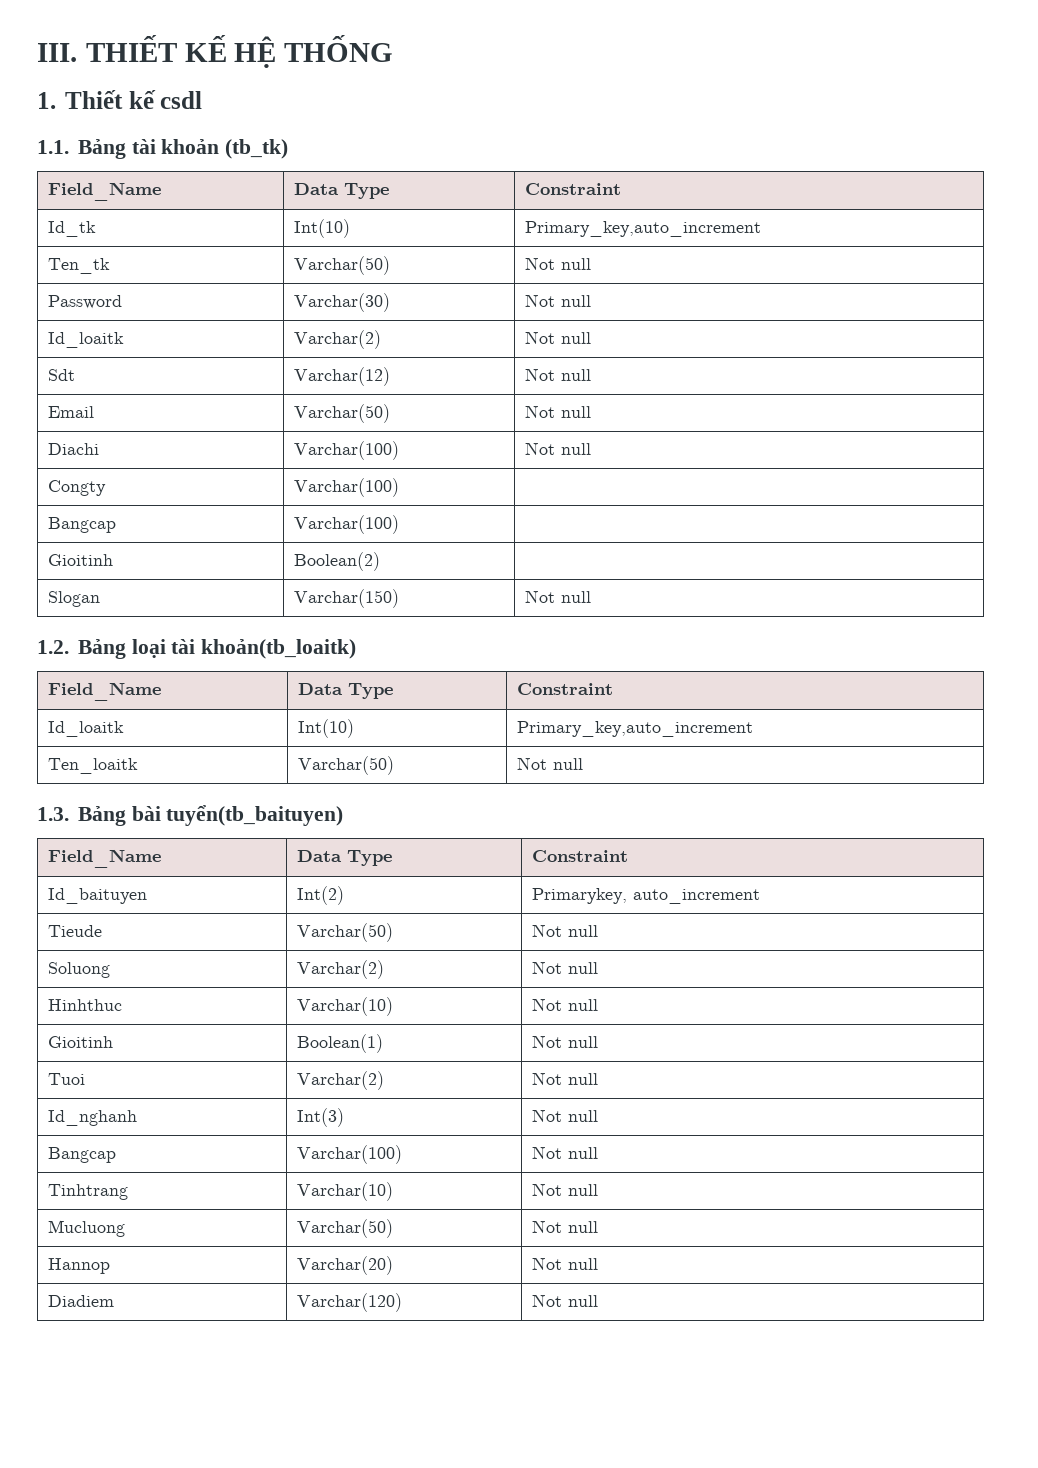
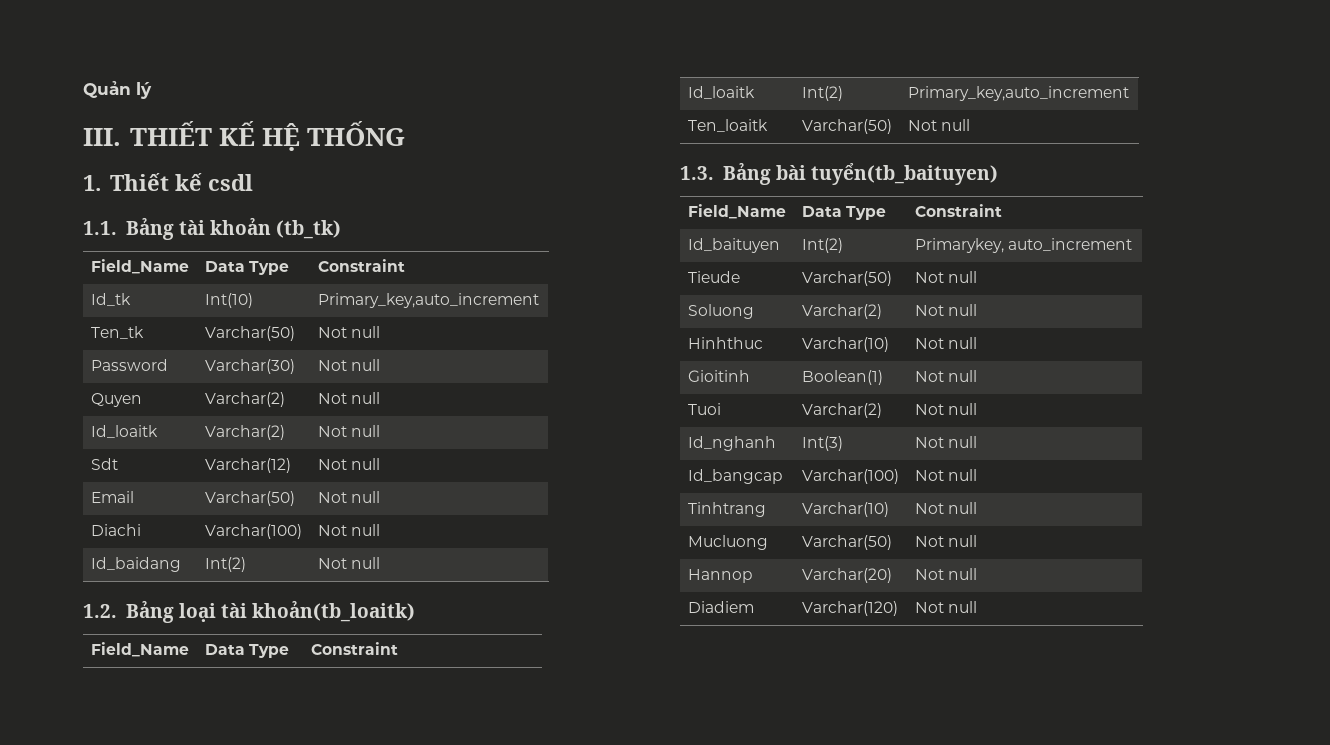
+ Quản lý
+ Quyen | Varchar(2) | Not null
- Congty | Varchar(100) |
- Bangcap | Varchar(100) |
- Gioitinh | Boolean(2) |
- Slogan | Varchar(150) | Not null
+ Id_baidang | Int(2) | Not null
- Id_loaitk | Int(10) | Primary_key,auto_increment
+ Id_loaitk | Int(2) | Primary_key,auto_increment
- Bangcap | Varchar(100) | Not null
+ Id_bangcap | Varchar(100) | Not null

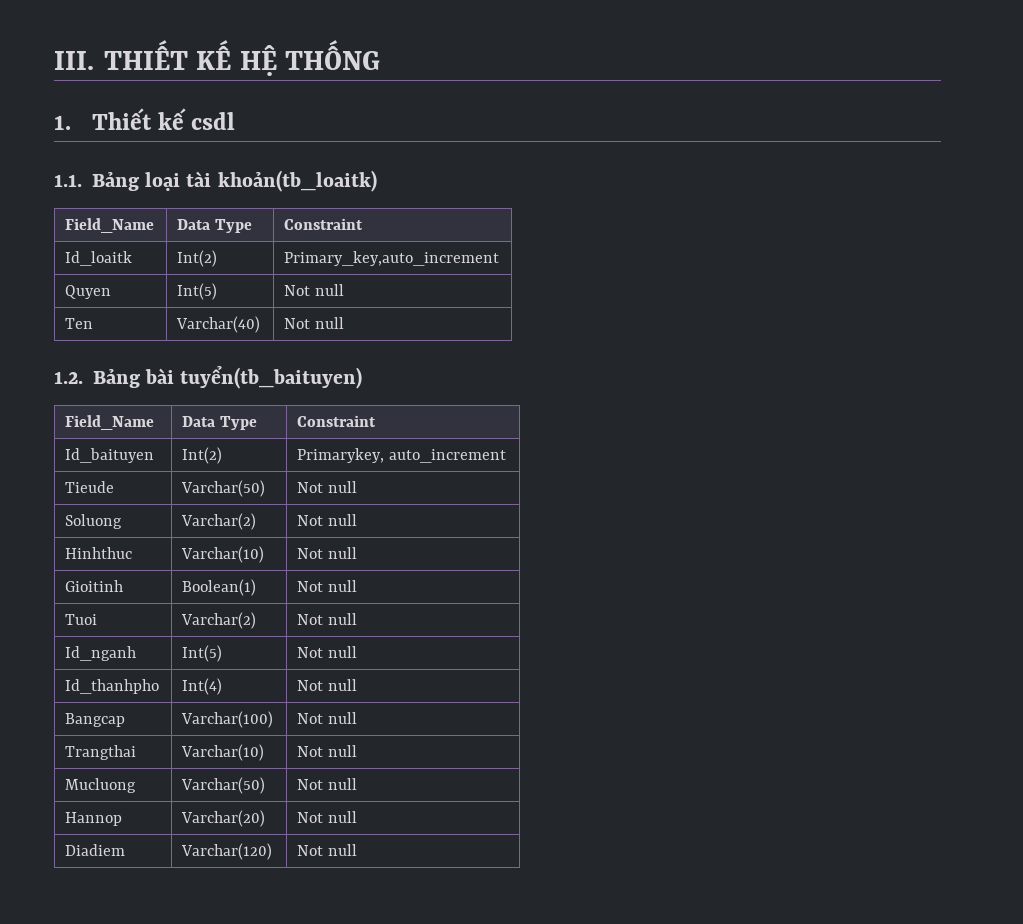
- Quản lý
- 1.1. Bảng tài khoản (tb_tk)
- Field_Name | Data Type | Constraint
- Id_tk | Int(10) | Primary_key,auto_increment
- Ten_tk | Varchar(50) | Not null
- Password | Varchar(30) | Not null
- Quyen | Varchar(2) | Not null
- Id_loaitk | Varchar(2) | Not null
- Sdt | Varchar(12) | Not null
- Email | Varchar(50) | Not null
- Diachi | Varchar(100) | Not null
- Id_baidang | Int(2) | Not null
- 1.2. Bảng loại tài khoản(tb_loaitk)
+ 1.1. Bảng loại tài khoản(tb_loaitk)
- Ten_loaitk | Varchar(50) | Not null
- 1.3. Bảng bài tuyển(tb_baituyen)
+ Quyen | Int(5) | Not null
+ Ten | Varchar(40) | Not null
+ 1.2. Bảng bài tuyển(tb_baituyen)
- Id_nghanh | Int(3) | Not null
- Id_bangcap | Varchar(100) | Not null
- Tinhtrang | Varchar(10) | Not null
+ Id_nganh | Int(5) | Not null
+ Id_thanhpho | Int(4) | Not null
+ Bangcap | Varchar(100) | Not null
+ Trangthai | Varchar(10) | Not null

